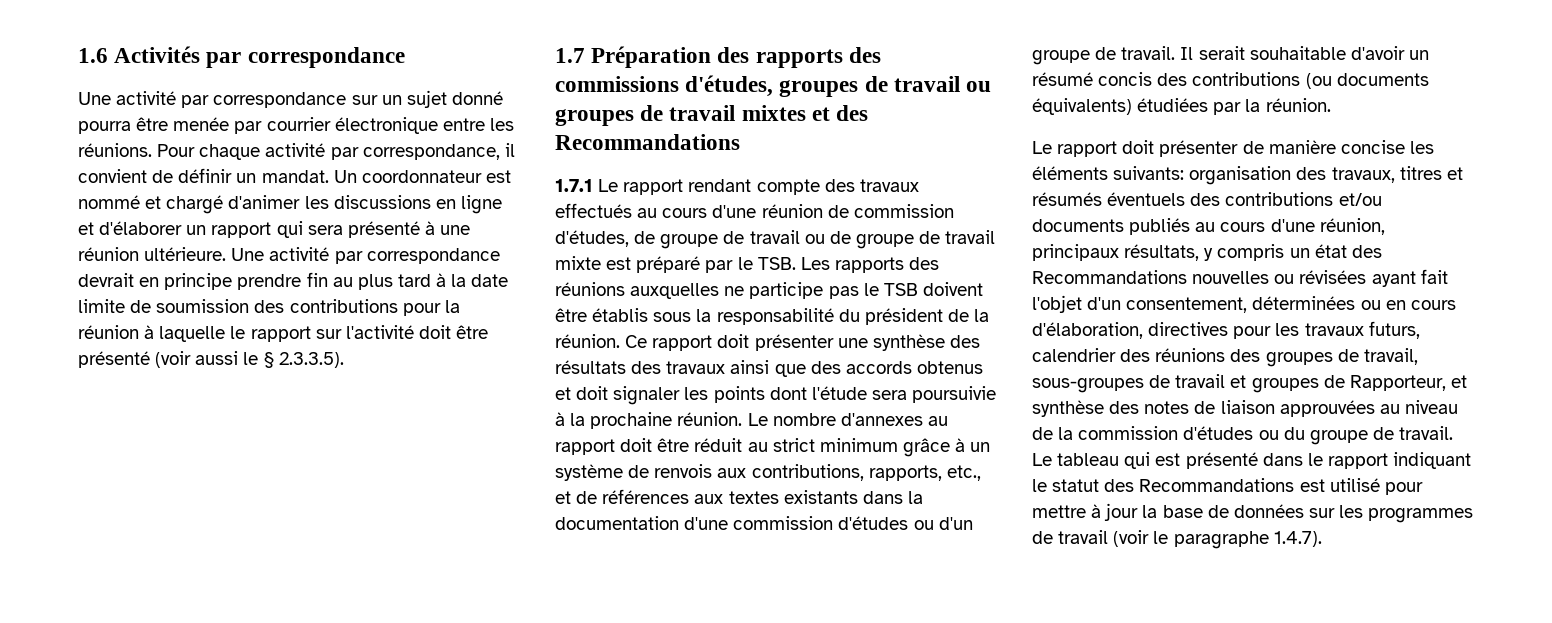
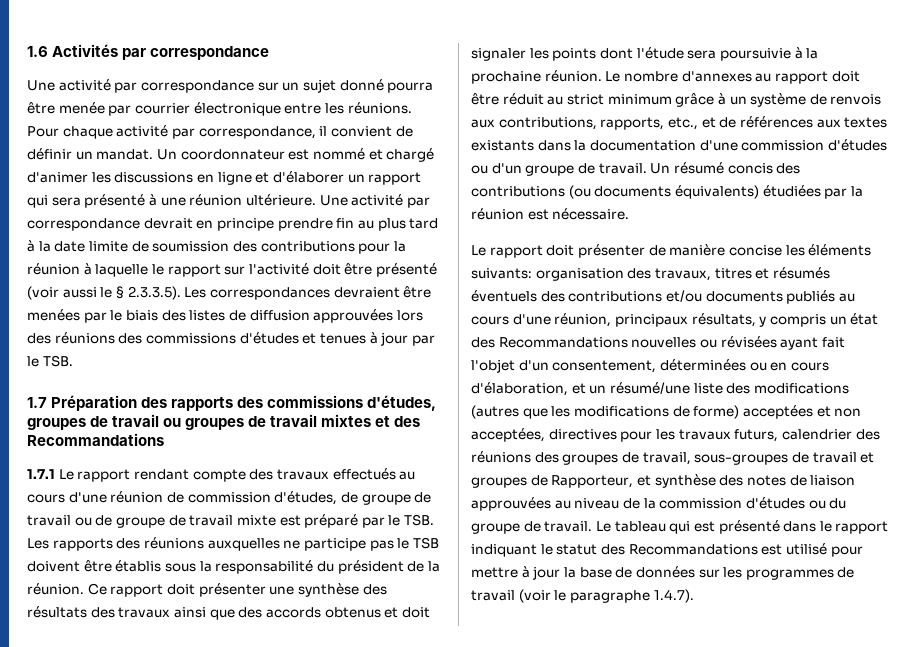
- Une activité par correspondance devrait en principe prendre fin au plus tard à la date limite de soumission des contributions pour la réunion à laquelle le rapport sur l'activité doit être présenté (voir aussi le § 2.3.3.5).
+ Une activité par correspondance devrait en principe prendre fin au plus tard à la date limite de soumission des contributions pour la réunion à laquelle le rapport sur l'activité doit être présenté (voir aussi le § 2.3.3.5). Les correspondances devraient être menées par le biais des listes de diffusion approuvées lors des réunions des commissions d'études et tenues à jour par le TSB.
- Il serait souhaitable d'avoir un résumé concis des contributions (ou documents équivalents) étudiées par la réunion.
+ Un résumé concis des contributions (ou documents équivalents) étudiées par la réunion est nécessaire.
- organisation des travaux, titres et résumés éventuels des contributions et/ou documents publiés au cours d'une réunion, principaux résultats, y compris un état des Recommandations nouvelles ou révisées ayant fait l'objet d'un consentement, déterminées ou en cours d'élaboration, directives pour les travaux futurs, calendrier des réunions des groupes de travail, sous-groupes de travail et groupes de Rapporteur, et synthèse des notes de liaison approuvées au niveau de la commission d'études ou du groupe de travail.
+ organisation des travaux, titres et résumés éventuels des contributions et/ou documents publiés au cours d'une réunion, principaux résultats, y compris un état des Recommandations nouvelles ou révisées ayant fait l'objet d'un consentement, déterminées ou en cours d'élaboration, et un résumé/une liste des modifications (autres que les modifications de forme) acceptées et non acceptées, directives pour les travaux futurs, calendrier des réunions des groupes de travail, sous-groupes de travail et groupes de Rapporteur, et synthèse des notes de liaison approuvées au niveau de la commission d'études ou du groupe de travail.

